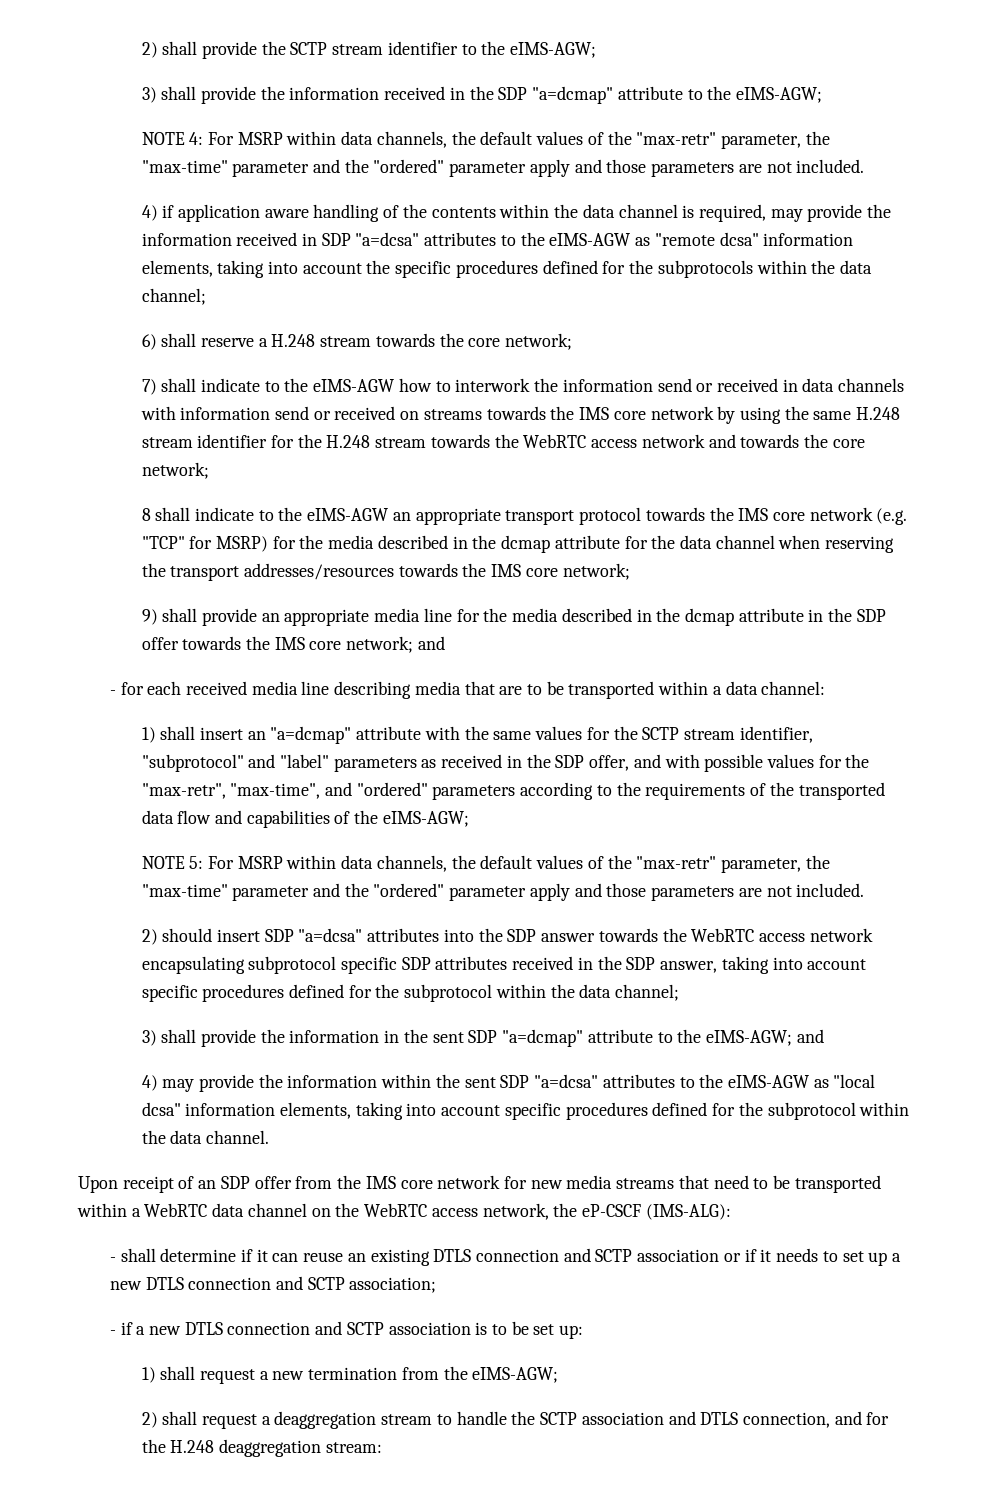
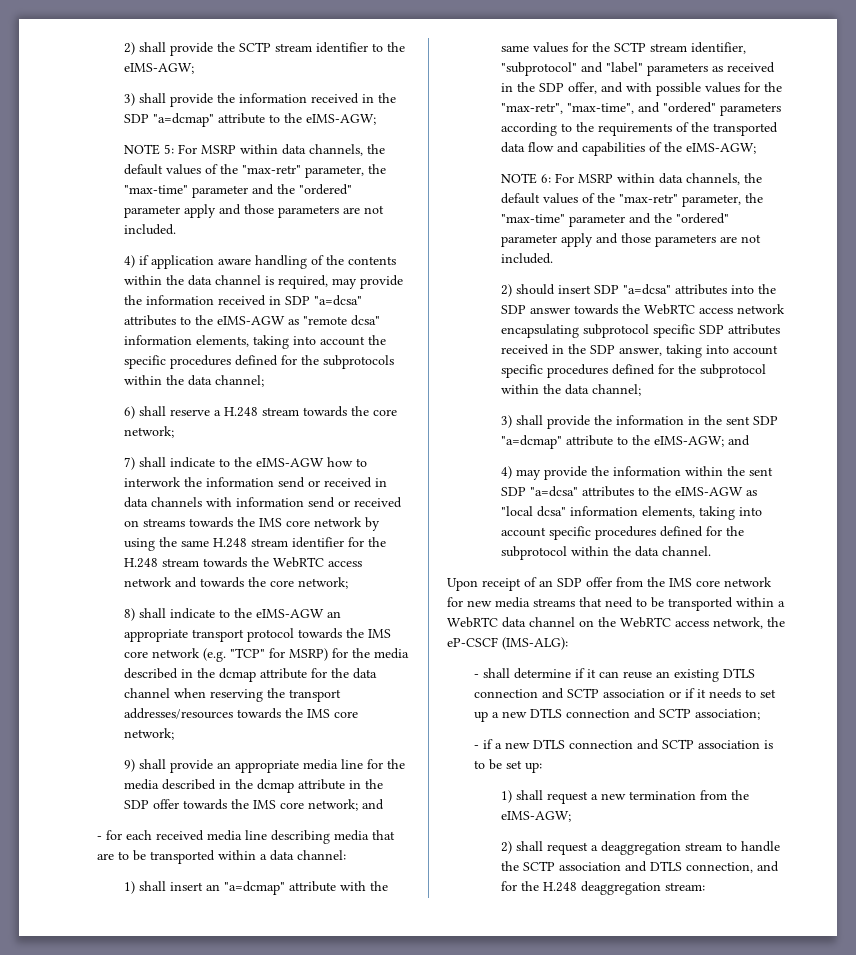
- NOTE 4: For MSRP within data channels, the default values of the "max-retr" parameter, the "max-time" parameter and the "ordered" parameter apply and those parameters are not included.
+ NOTE 5: For MSRP within data channels, the default values of the "max-retr" parameter, the "max-time" parameter and the "ordered" parameter apply and those parameters are not included.
- 8 shall indicate to the eIMS-AGW an appropriate transport protocol towards the IMS core network (e.g. "TCP" for MSRP) for the media described in the dcmap attribute for the data channel when reserving the transport addresses/resources towards the IMS core network;
+ 8) shall indicate to the eIMS-AGW an appropriate transport protocol towards the IMS core network (e.g. "TCP" for MSRP) for the media described in the dcmap attribute for the data channel when reserving the transport addresses/resources towards the IMS core network;
- NOTE 5: For MSRP within data channels, the default values of the "max-retr" parameter, the "max-time" parameter and the "ordered" parameter apply and those parameters are not included.
+ NOTE 6: For MSRP within data channels, the default values of the "max-retr" parameter, the "max-time" parameter and the "ordered" parameter apply and those parameters are not included.

